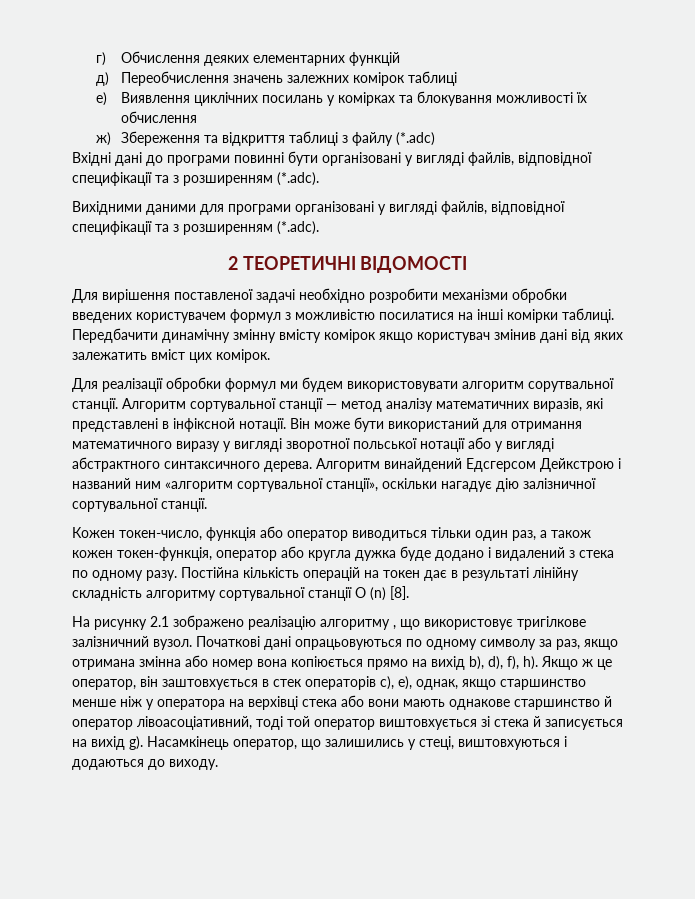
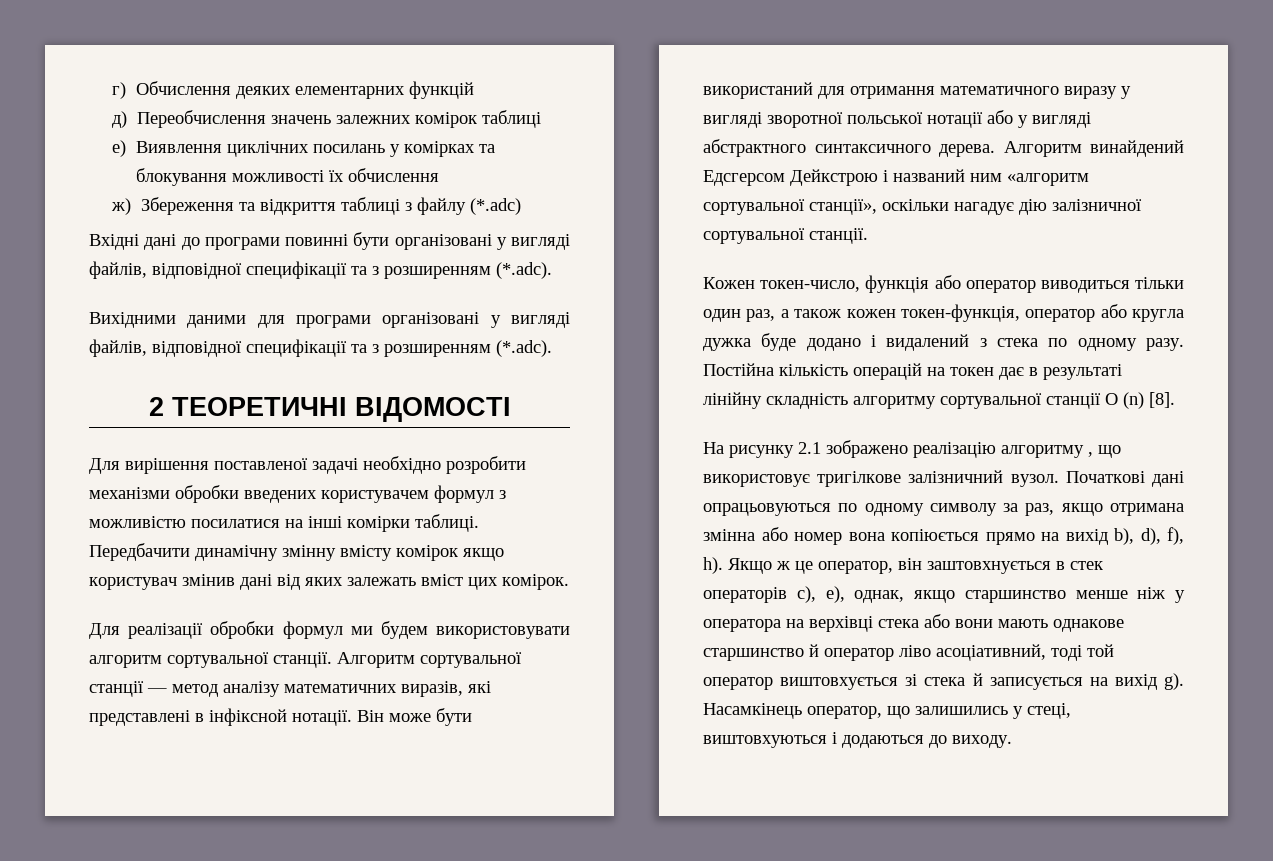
- Передбачити динамічну змінну вмісту комірок якщо користувач змінив дані від яких залежатить вміст цих комірок.
+ Передбачити динамічну змінну вмісту комірок якщо користувач змінив дані від яких залежать вміст цих комірок.
- Для реалізації обробки формул ми будем використовувати алгоритм сорутвальної станції.
+ Для реалізації обробки формул ми будем використовувати алгоритм сортувальної станції.
- Якщо ж це оператор, він заштовхується в стек операторів c), e), однак, якщо старшинство менше ніж у оператора на верхівці стека або вони мають однакове старшинство й оператор лівоасоціативний, тоді той оператор виштовхується зі стека й записується на вихід g).
+ Якщо ж це оператор, він заштовхнується в стек операторів c), e), однак, якщо старшинство менше ніж у оператора на верхівці стека або вони мають однакове старшинство й оператор ліво асоціативний, тоді той оператор виштовхується зі стека й записується на вихід g).

